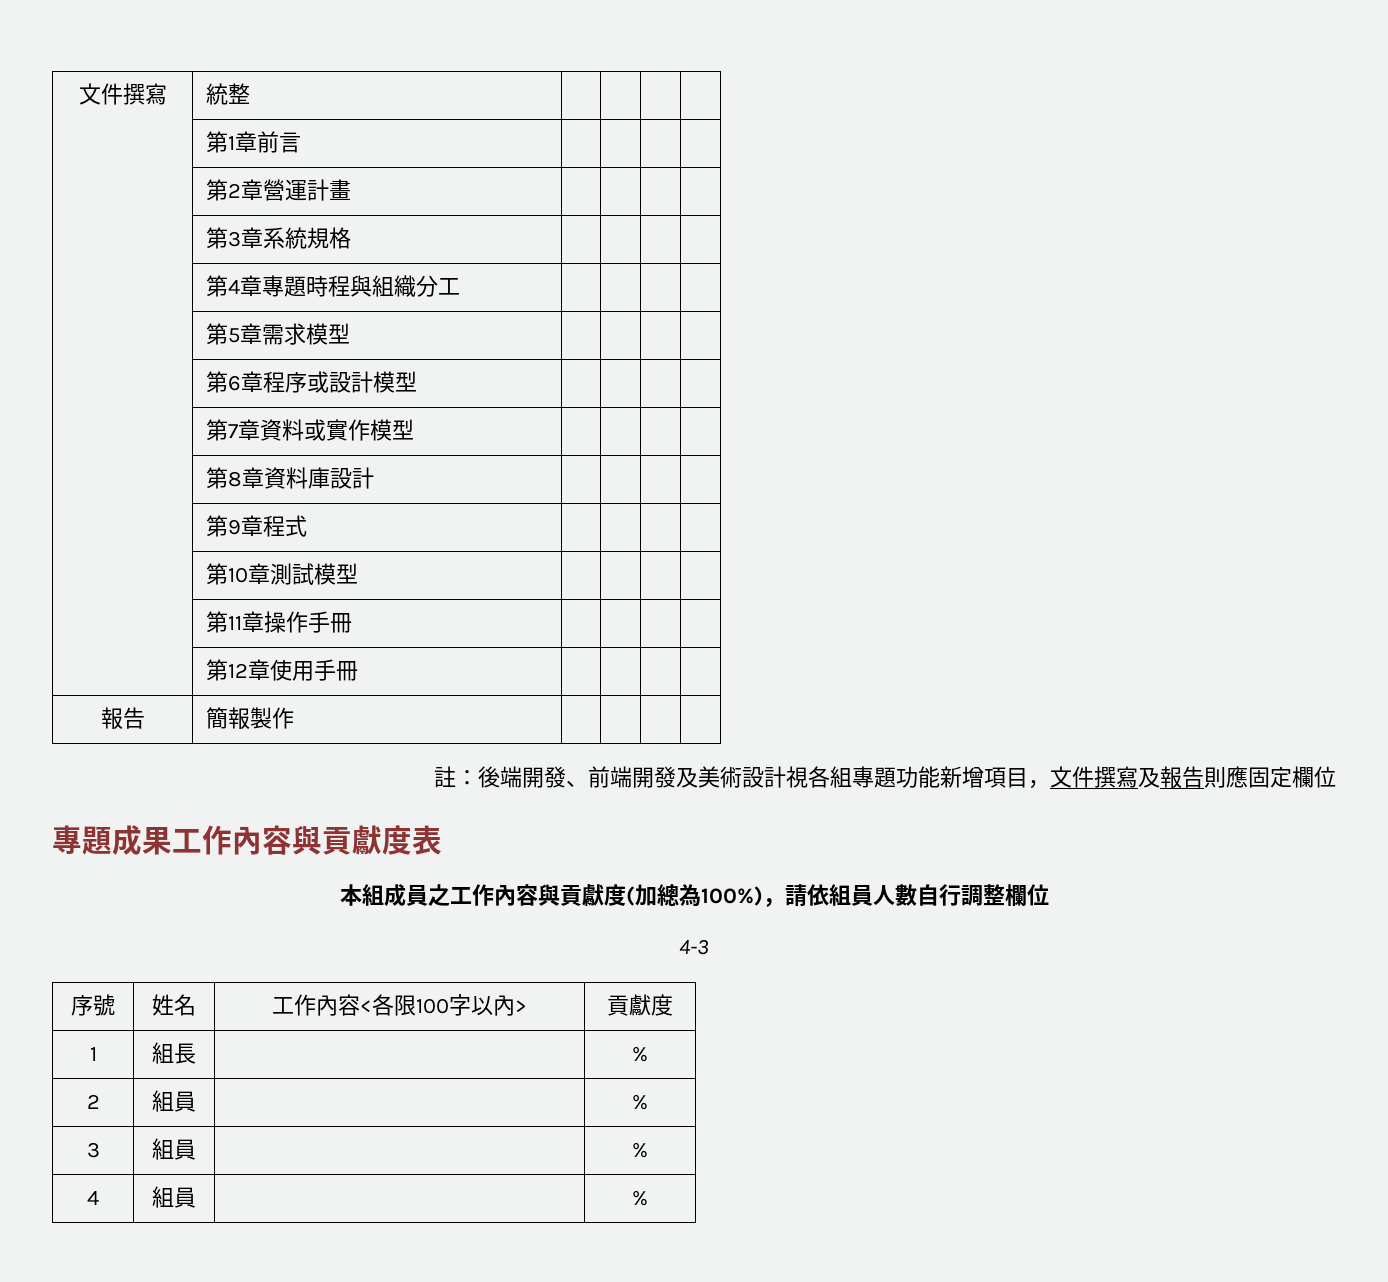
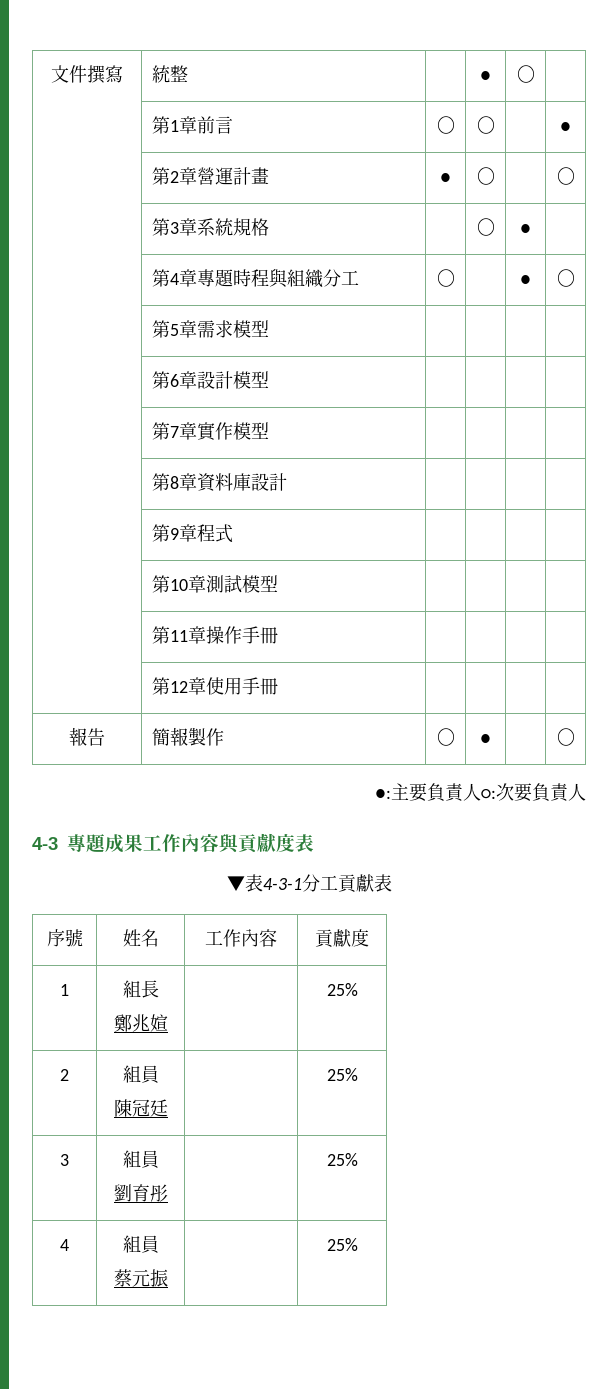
- 文件撰寫 | 統整 | | | |
+ 文件撰寫 | 統整 | | ● | 〇 |
- | 第1章前言 | | | |
+ | 第1章前言 | 〇 | 〇 | | ●
- | 第2章營運計畫 | | | |
+ | 第2章營運計畫 | ● | 〇 | | 〇
- | 第3章系統規格 | | | |
+ | 第3章系統規格 | | 〇 | ● |
- | 第4章專題時程與組織分工 | | | |
+ | 第4章專題時程與組織分工 | 〇 | | ● | 〇
- | 第6章程序或設計模型 | | | |
+ | 第6章設計模型 | | | |
- | 第7章資料或實作模型 | | | |
+ | 第7章實作模型 | | | |
- 報告 | 簡報製作 | | | |
- 註：後端開發、前端開發及美術設計視各組專題功能新增項目，文件撰寫及報告則應固定欄位
- 專題成果工作內容與貢獻度表
+ 報告 | 簡報製作 | 〇 | ● | | 〇
+ ●:主要負責人○:次要負責人
+ 4-3專題成果工作內容與貢獻度表
- 本組成員之工作內容與貢獻度(加總為100%)，請依組員人數自行調整欄位
- 4-3
+ ▼表4-3-1分工貢獻表
- 序號 | 姓名 | 工作內容<各限100字以內> | 貢獻度
+ 序號 | 姓名 | 工作內容 | 貢獻度
- 1 | 組長 | | %
+ 1 | 組長
+ 鄭兆媗 | | 25%
- 2 | 組員 | | %
+ 2 | 組員
+ 陳冠廷 | | 25%
- 3 | 組員 | | %
+ 3 | 組員
+ 劉育彤 | | 25%
- 4 | 組員 | | %
+ 4 | 組員
+ 蔡元振 | | 25%

